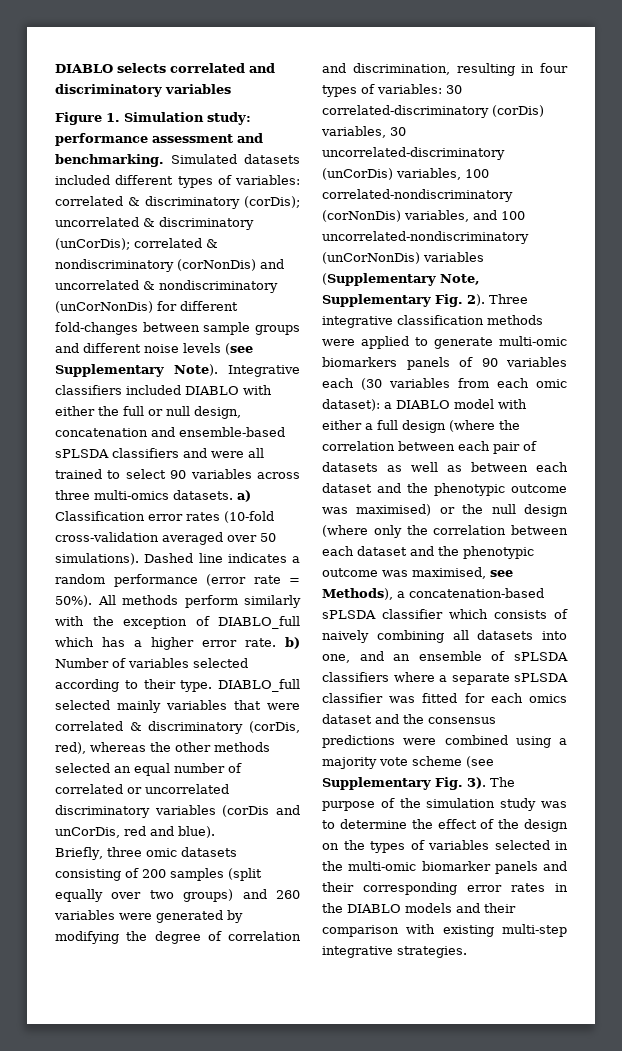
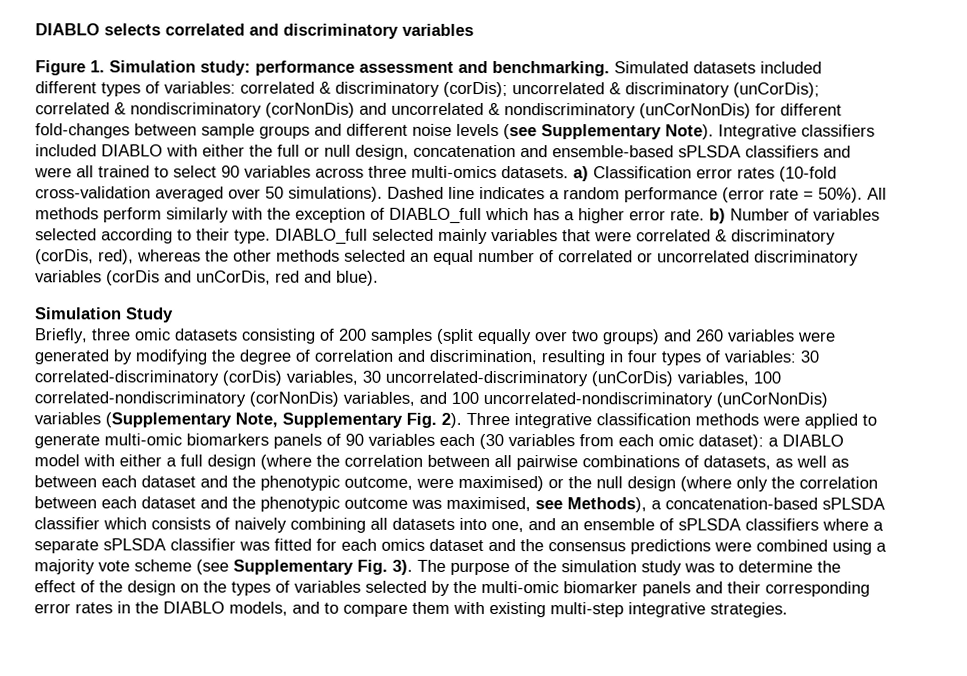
+ Simulation Study
- a DIABLO model with either a full design (where the correlation between each pair of datasets as well as between each dataset and the phenotypic outcome was maximised) or the null design (where only the correlation between each dataset and the phenotypic outcome was maximised, see Methods), a concatenation-based sPLSDA classifier which consists of naively combining all datasets into one, and an ensemble of sPLSDA classifiers where a separate sPLSDA classifier was fitted for each omics dataset and the consensus predictions were combined using a majority vote scheme (see Supplementary Fig. 3).
+ a DIABLO model with either a full design (where the correlation between all pairwise combinations of datasets, as well as between each dataset and the phenotypic outcome, were maximised) or the null design (where only the correlation between each dataset and the phenotypic outcome was maximised, see Methods), a concatenation-based sPLSDA classifier which consists of naively combining all datasets into one, and an ensemble of sPLSDA classifiers where a separate sPLSDA classifier was fitted for each omics dataset and the consensus predictions were combined using a majority vote scheme (see Supplementary Fig. 3).
- The purpose of the simulation study was to determine the effect of the design on the types of variables selected in the multi-omic biomarker panels and their corresponding error rates in the DIABLO models and their comparison with existing multi-step integrative strategies.
+ The purpose of the simulation study was to determine the effect of the design on the types of variables selected by the multi-omic biomarker panels and their corresponding error rates in the DIABLO models, and to compare them with existing multi-step integrative strategies.

